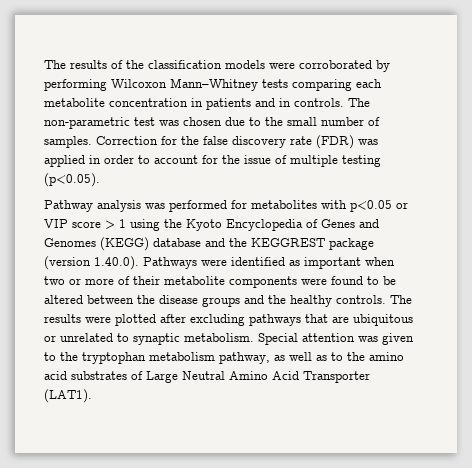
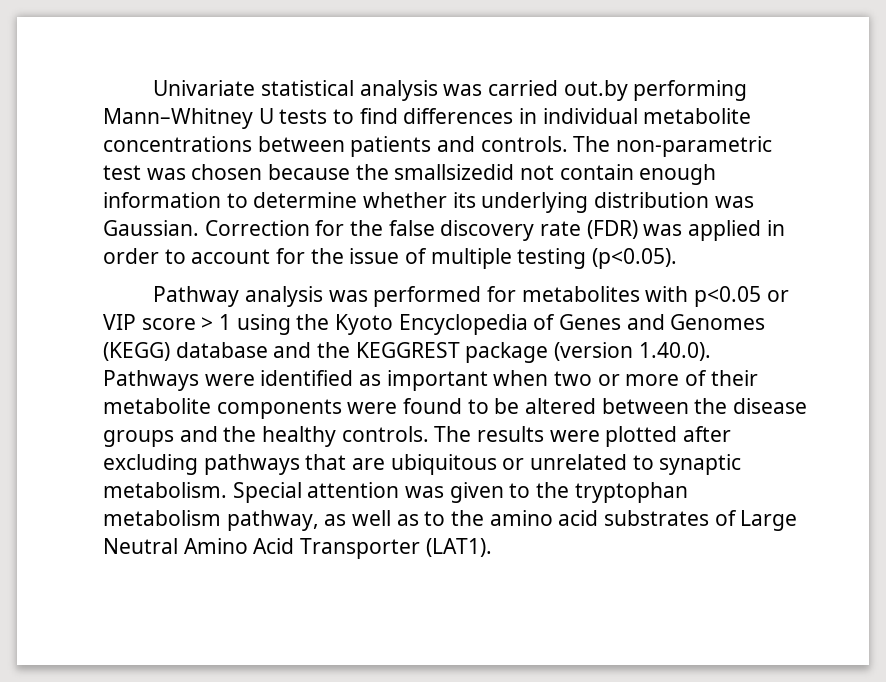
- The results of the classification models were corroborated by performing Wilcoxon Mann–Whitney tests comparing each metabolite concentration in patients and in controls.
+ Univariate statistical analysis was carried out.by performing Mann–Whitney U tests to find differences in individual metabolite concentrations between patients and controls.
- The non-parametric test was chosen due to the small number of samples.
+ The non-parametric test was chosen because the smallsizedid not contain enough information to determine whether its underlying distribution was Gaussian.

